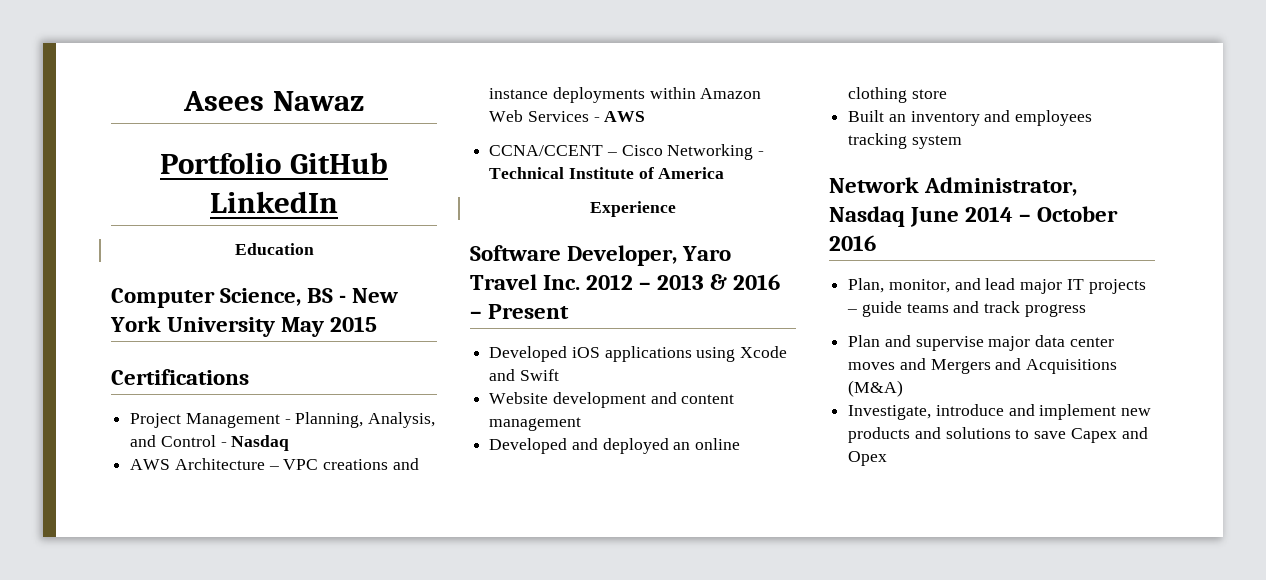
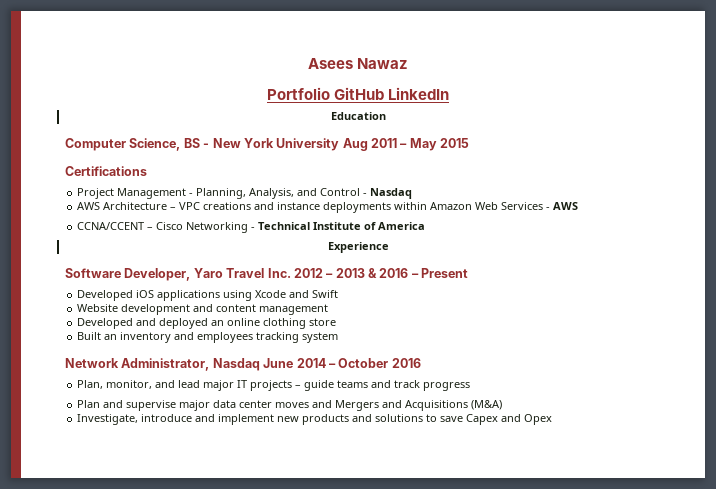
- Computer Science, BS - New York University May 2015
+ Computer Science, BS - New York University Aug 2011 – May 2015

